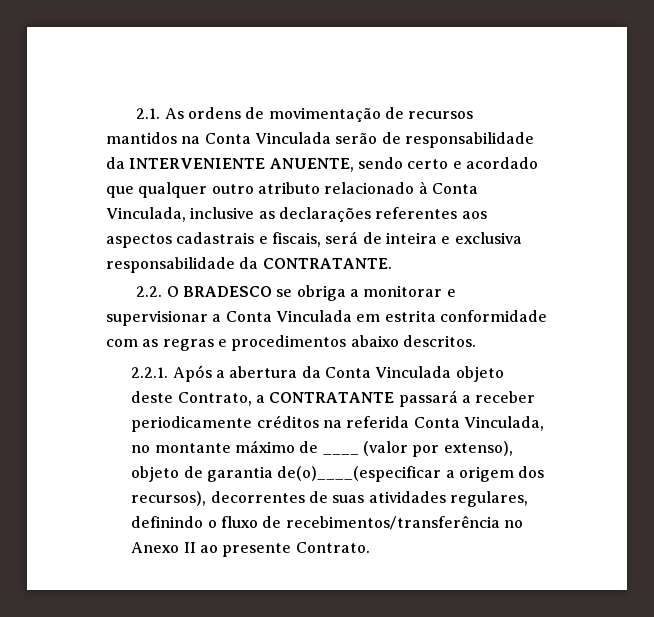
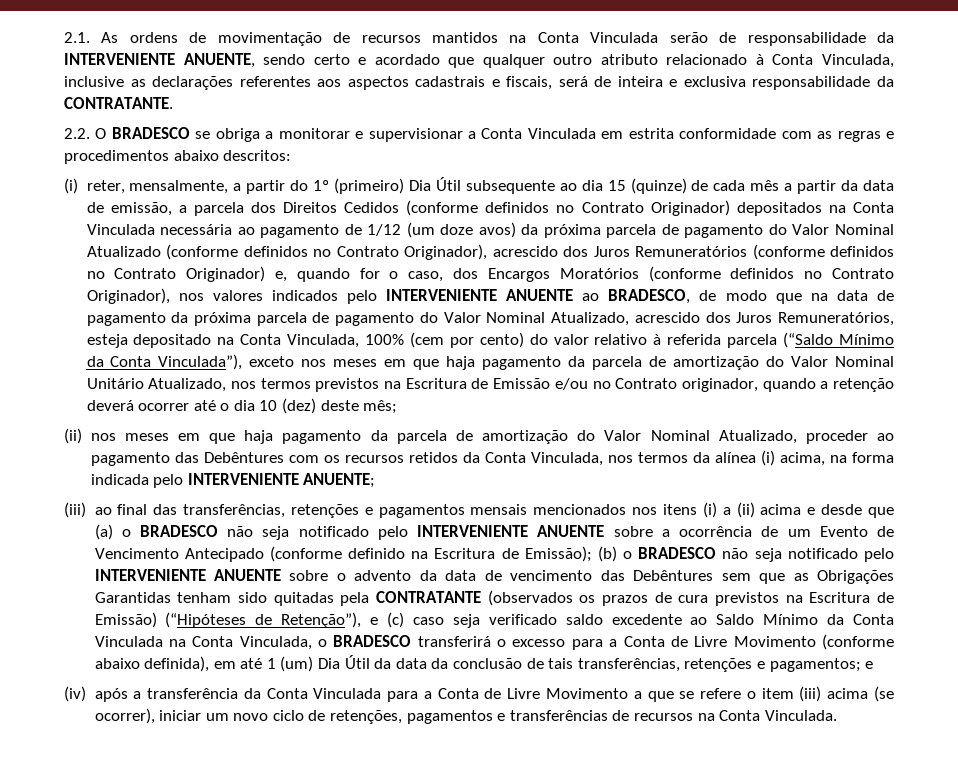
- 2.2. O BRADESCO se obriga a monitorar e supervisionar a Conta Vinculada em estrita conformidade com as regras e procedimentos abaixo descritos.
- 2.2.1. Após a abertura da Conta Vinculada objeto deste Contrato, a CONTRATANTE passará a receber periodicamente créditos na referida Conta Vinculada, no montante máximo de ____ (valor por extenso), objeto de garantia de(o)____(especificar a origem dos recursos), decorrentes de suas atividades regulares, definindo o fluxo de recebimentos/transferência no Anexo II ao presente Contrato.
+ 2.2. O BRADESCO se obriga a monitorar e supervisionar a Conta Vinculada em estrita conformidade com as regras e procedimentos abaixo descritos:
+ (i) reter, mensalmente, a partir do 1º (primeiro) Dia Útil subsequente ao dia 15 (quinze) de cada mês a partir da data de emissão, a parcela dos Direitos Cedidos (conforme definidos no Contrato Originador) depositados na Conta Vinculada necessária ao pagamento de 1/12 (um doze avos) da próxima parcela de pagamento do Valor Nominal Atualizado (conforme definidos no Contrato Originador), acrescido dos Juros Remuneratórios (conforme definidos no Contrato Originador) e, quando for o caso, dos Encargos Moratórios (conforme definidos no Contrato Originador), nos valores indicados pelo INTERVENIENTE ANUENTE ao BRADESCO, de modo que na data de pagamento da próxima parcela de pagamento do Valor Nominal Atualizado, acrescido dos Juros Remuneratórios, esteja depositado na Conta Vinculada, 100% (cem por cento) do valor relativo à referida parcela (“Saldo Mínimo da Conta Vinculada”), exceto nos meses em que haja pagamento da parcela de amortização do Valor Nominal Unitário Atualizado, nos termos previstos na Escritura de Emissão e/ou no Contrato originador, quando a retenção deverá ocorrer até o dia 10 (dez) deste mês;
+ (ii) nos meses em que haja pagamento da parcela de amortização do Valor Nominal Atualizado, proceder ao pagamento das Debêntures com os recursos retidos da Conta Vinculada, nos termos da alínea (i) acima, na forma indicada pelo INTERVENIENTE ANUENTE;
+ (iii) ao final das transferências, retenções e pagamentos mensais mencionados nos itens (i) a (ii) acima e desde que (a) o BRADESCO não seja notificado pelo INTERVENIENTE ANUENTE sobre a ocorrência de um Evento de Vencimento Antecipado (conforme definido na Escritura de Emissão); (b) o BRADESCO não seja notificado pelo INTERVENIENTE ANUENTE sobre o advento da data de vencimento das Debêntures sem que as Obrigações Garantidas tenham sido quitadas pela CONTRATANTE (observados os prazos de cura previstos na Escritura de Emissão) (“Hipóteses de Retenção”), e (c) caso seja verificado saldo excedente ao Saldo Mínimo da Conta Vinculada na Conta Vinculada, o BRADESCO transferirá o excesso para a Conta de Livre Movimento (conforme abaixo definida), em até 1 (um) Dia Útil da data da conclusão de tais transferências, retenções e pagamentos; e
+ (iv) após a transferência da Conta Vinculada para a Conta de Livre Movimento a que se refere o item (iii) acima (se ocorrer), iniciar um novo ciclo de retenções, pagamentos e transferências de recursos na Conta Vinculada.

